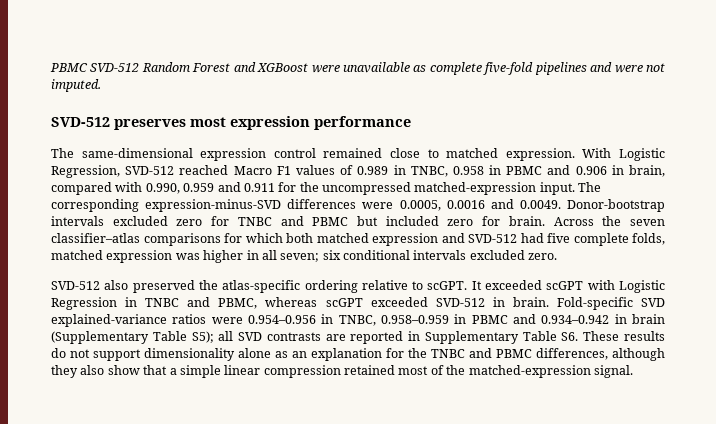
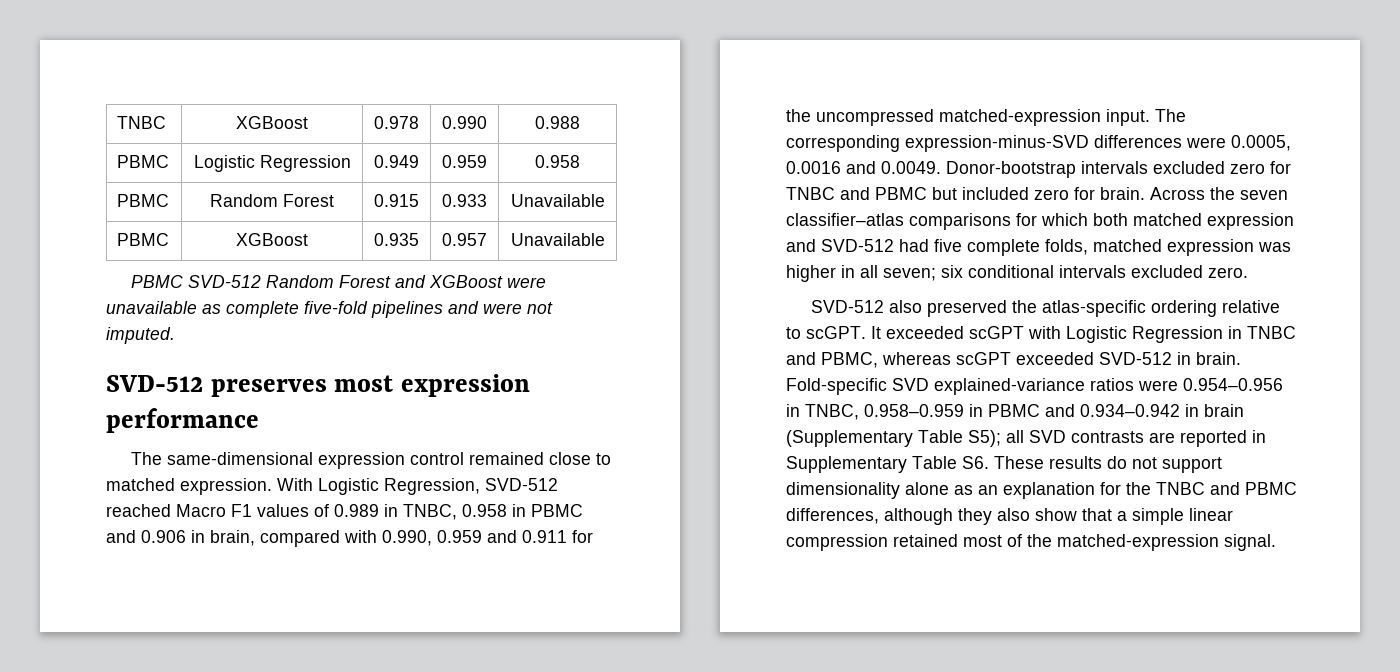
+ TNBC | XGBoost | 0.978 | 0.990 | 0.988
+ PBMC | Logistic Regression | 0.949 | 0.959 | 0.958
+ PBMC | Random Forest | 0.915 | 0.933 | Unavailable
+ PBMC | XGBoost | 0.935 | 0.957 | Unavailable

